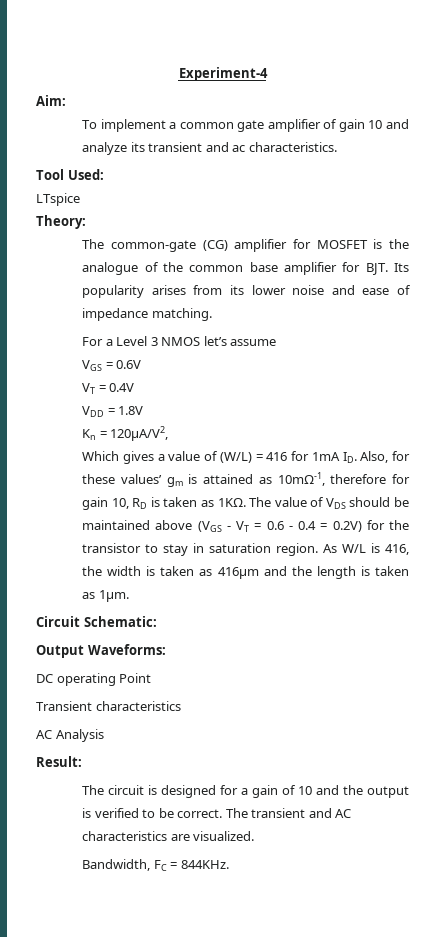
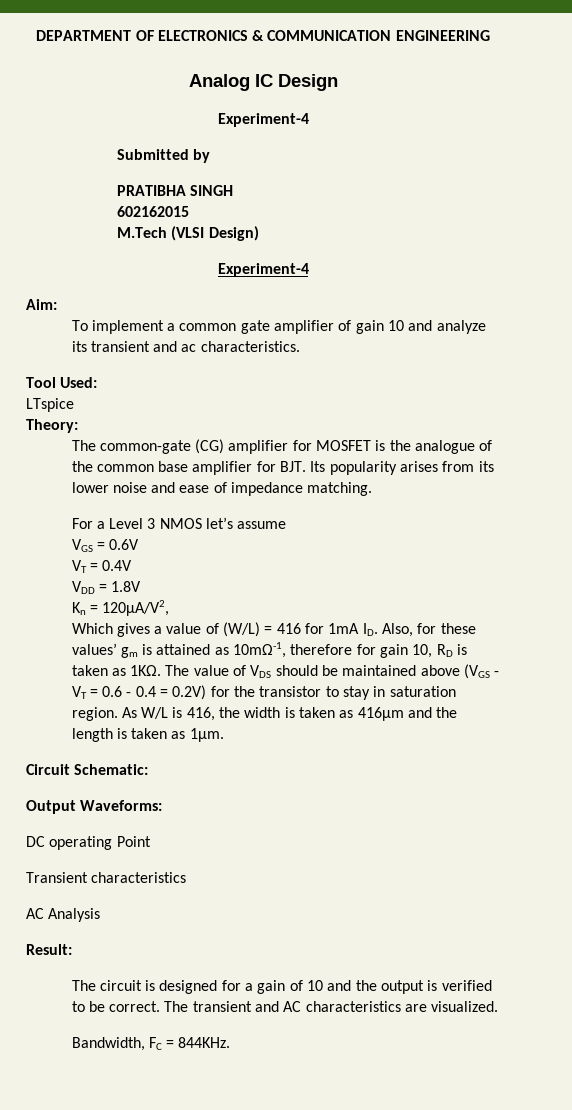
+ DEPARTMENT OF ELECTRONICS & COMMUNICATION ENGINEERING
+ Analog IC Design
+ Experiment-4
+ Submitted by
+ PRATIBHA SINGH
+ 602162015
+ M.Tech (VLSI Design)

